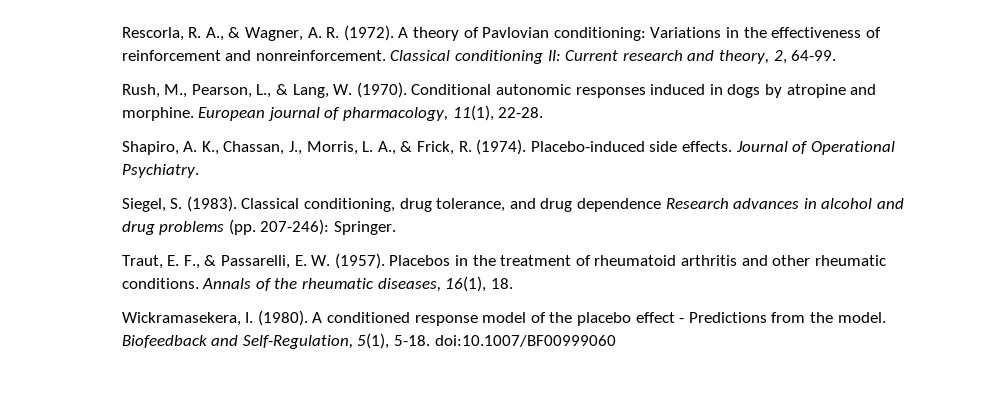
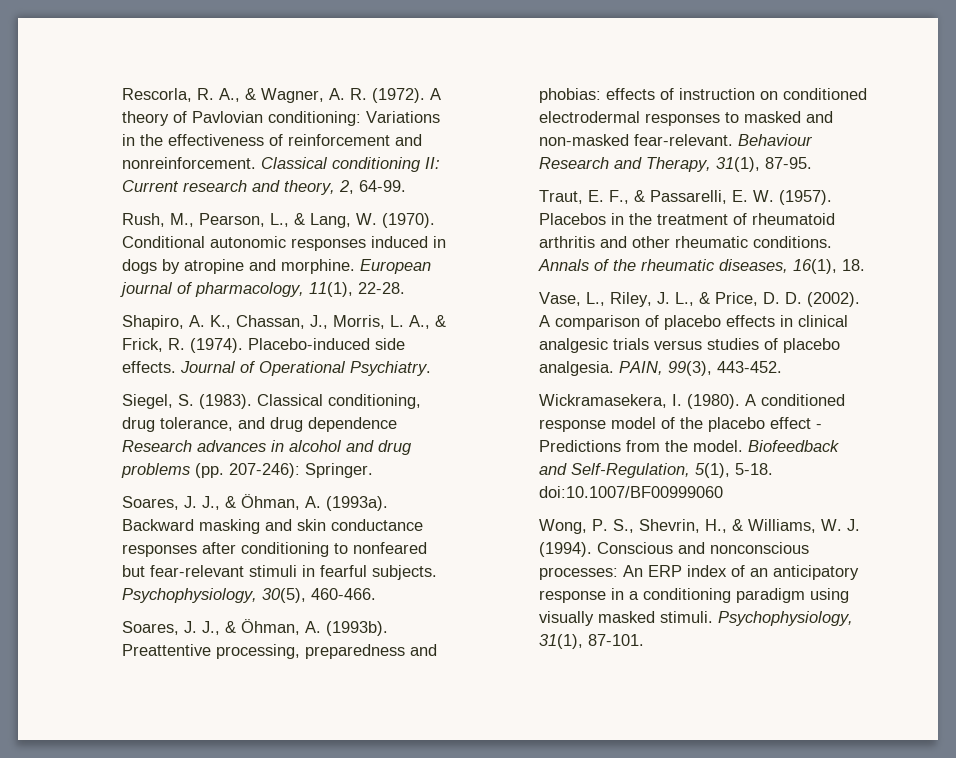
+ Soares, J. J., & Öhman, A. (1993a). Backward masking and skin conductance responses after conditioning to nonfeared but fear‐relevant stimuli in fearful subjects. Psychophysiology, 30(5), 460-466.
+ Soares, J. J., & Öhman, A. (1993b). Preattentive processing, preparedness and phobias: effects of instruction on conditioned electrodermal responses to masked and non-masked fear-relevant. Behaviour Research and Therapy, 31(1), 87-95.
+ Vase, L., Riley, J. L., & Price, D. D. (2002). A comparison of placebo effects in clinical analgesic trials versus studies of placebo analgesia. PAIN, 99(3), 443-452.
+ Wong, P. S., Shevrin, H., & Williams, W. J. (1994). Conscious and nonconscious processes: An ERP index of an anticipatory response in a conditioning paradigm using visually masked stimuli. Psychophysiology, 31(1), 87-101.

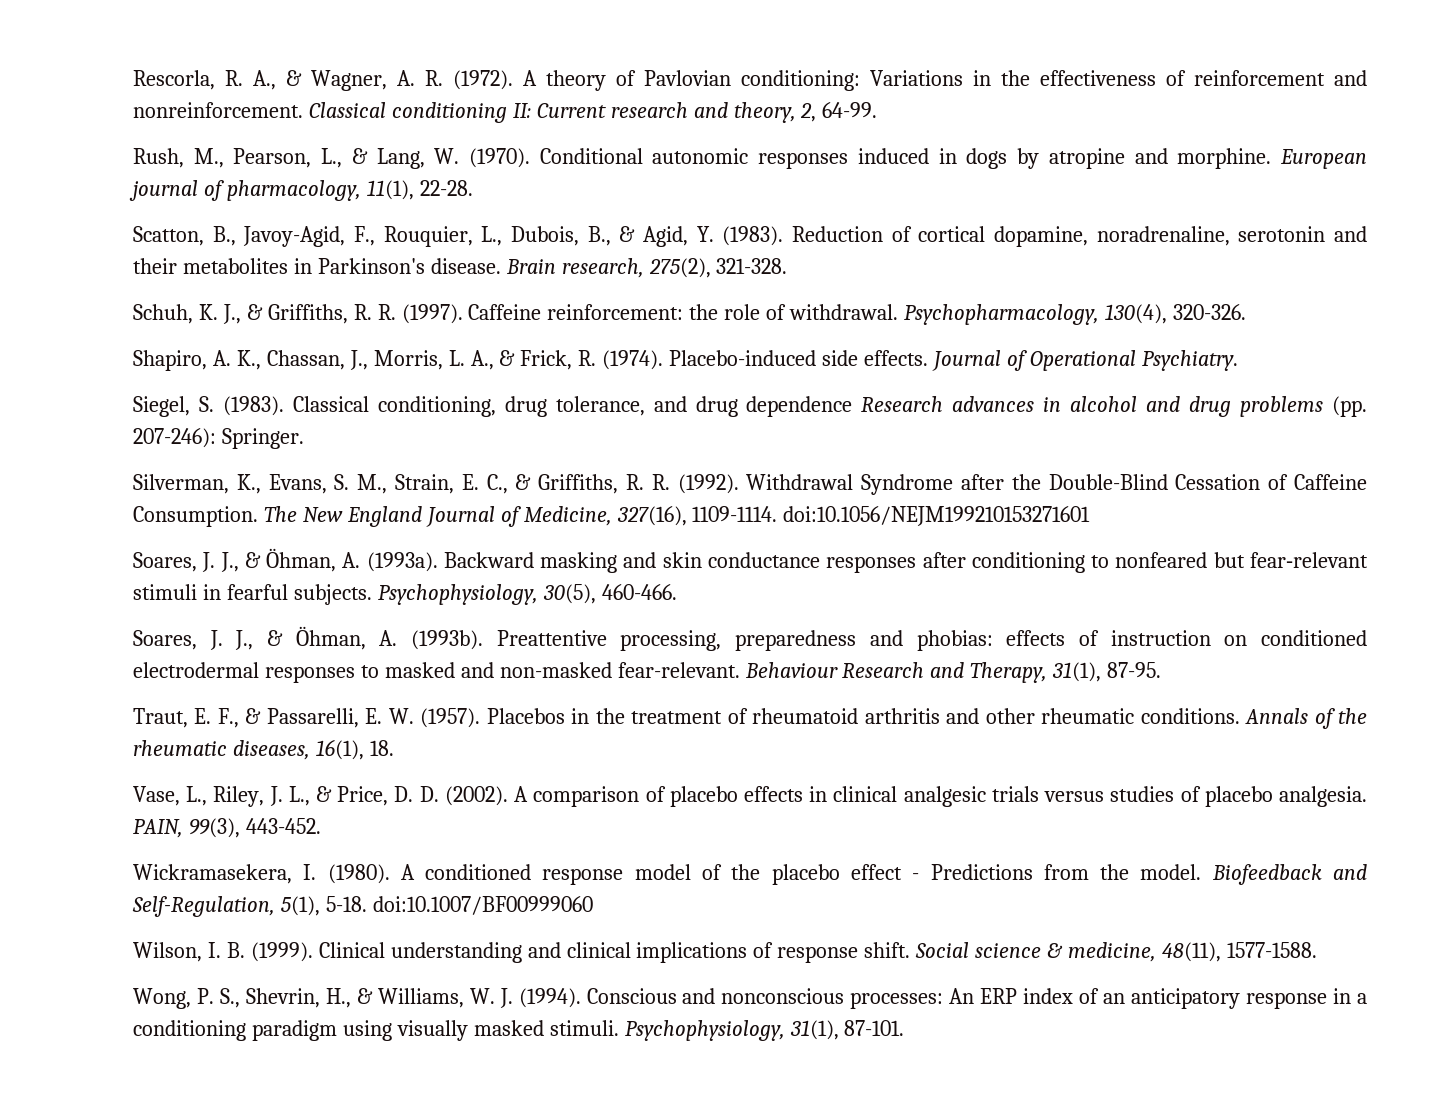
+ Scatton, B., Javoy-Agid, F., Rouquier, L., Dubois, B., & Agid, Y. (1983). Reduction of cortical dopamine, noradrenaline, serotonin and their metabolites in Parkinson's disease. Brain research, 275(2), 321-328.
+ Schuh, K. J., & Griffiths, R. R. (1997). Caffeine reinforcement: the role of withdrawal. Psychopharmacology, 130(4), 320-326.
+ Silverman, K., Evans, S. M., Strain, E. C., & Griffiths, R. R. (1992). Withdrawal Syndrome after the Double-Blind Cessation of Caffeine Consumption. The New England Journal of Medicine, 327(16), 1109-1114. doi:10.1056/NEJM199210153271601
+ Wilson, I. B. (1999). Clinical understanding and clinical implications of response shift. Social science & medicine, 48(11), 1577-1588.

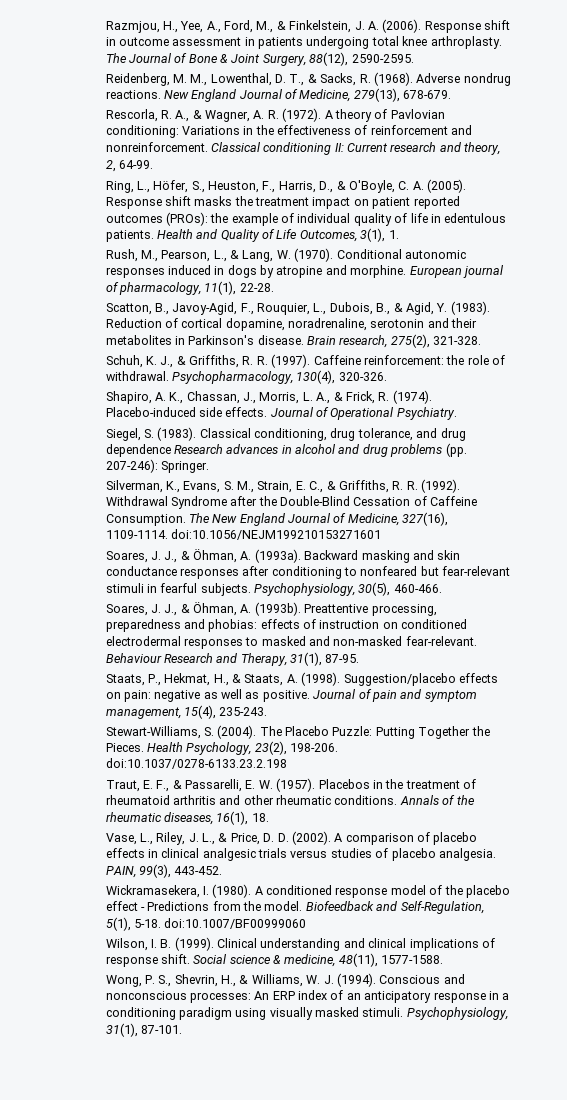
+ Razmjou, H., Yee, A., Ford, M., & Finkelstein, J. A. (2006). Response shift in outcome assessment in patients undergoing total knee arthroplasty. The Journal of Bone & Joint Surgery, 88(12), 2590-2595.
+ Reidenberg, M. M., Lowenthal, D. T., & Sacks, R. (1968). Adverse nondrug reactions. New England Journal of Medicine, 279(13), 678-679.
+ Ring, L., Höfer, S., Heuston, F., Harris, D., & O'Boyle, C. A. (2005). Response shift masks the treatment impact on patient reported outcomes (PROs): the example of individual quality of life in edentulous patients. Health and Quality of Life Outcomes, 3(1), 1.
+ Staats, P., Hekmat, H., & Staats, A. (1998). Suggestion/placebo effects on pain: negative as well as positive. Journal of pain and symptom management, 15(4), 235-243.
+ Stewart-Williams, S. (2004). The Placebo Puzzle: Putting Together the Pieces. Health Psychology, 23(2), 198-206. doi:10.1037/0278-6133.23.2.198

